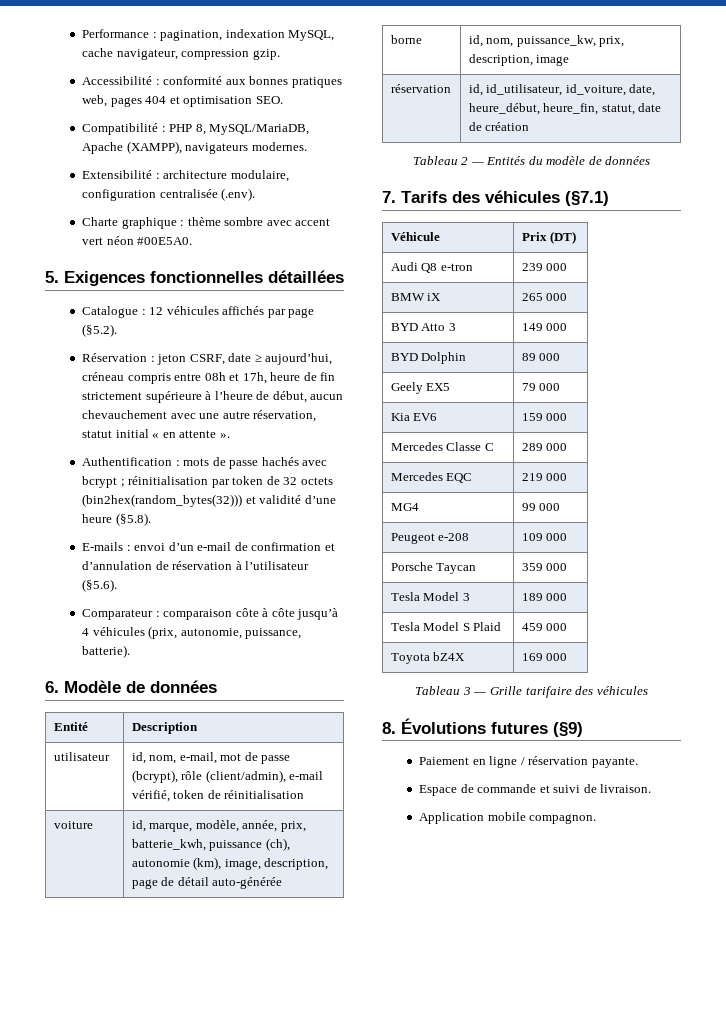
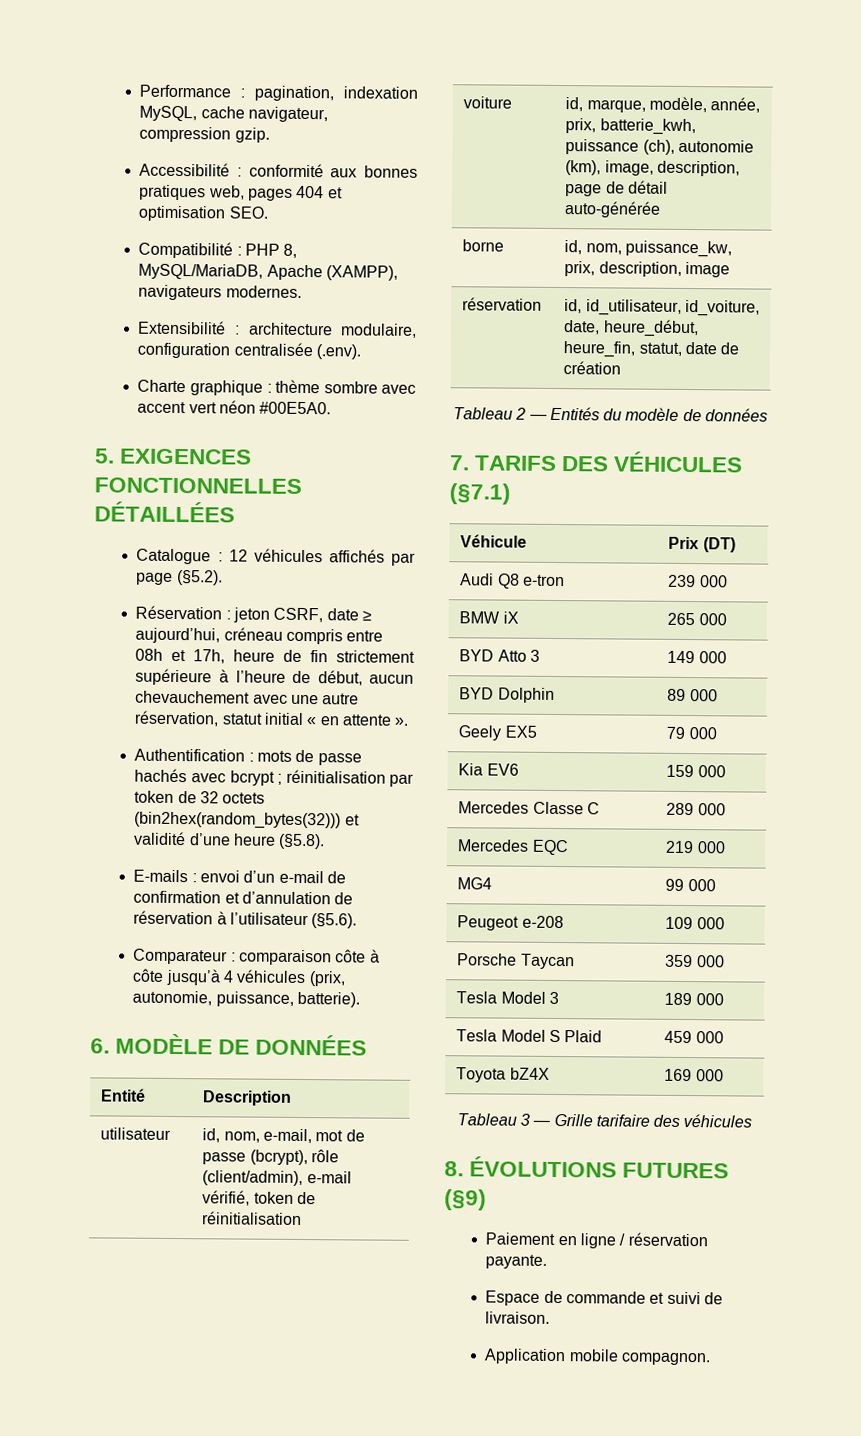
- 5. Exigences fonctionnelles détaillées
+ 5. EXIGENCES FONCTIONNELLES DÉTAILLÉES
- 6. Modèle de données
+ 6. MODÈLE DE DONNÉES
- 7. Tarifs des véhicules (§7.1)
+ 7. TARIFS DES VÉHICULES (§7.1)
- 8. Évolutions futures (§9)
+ 8. ÉVOLUTIONS FUTURES (§9)

